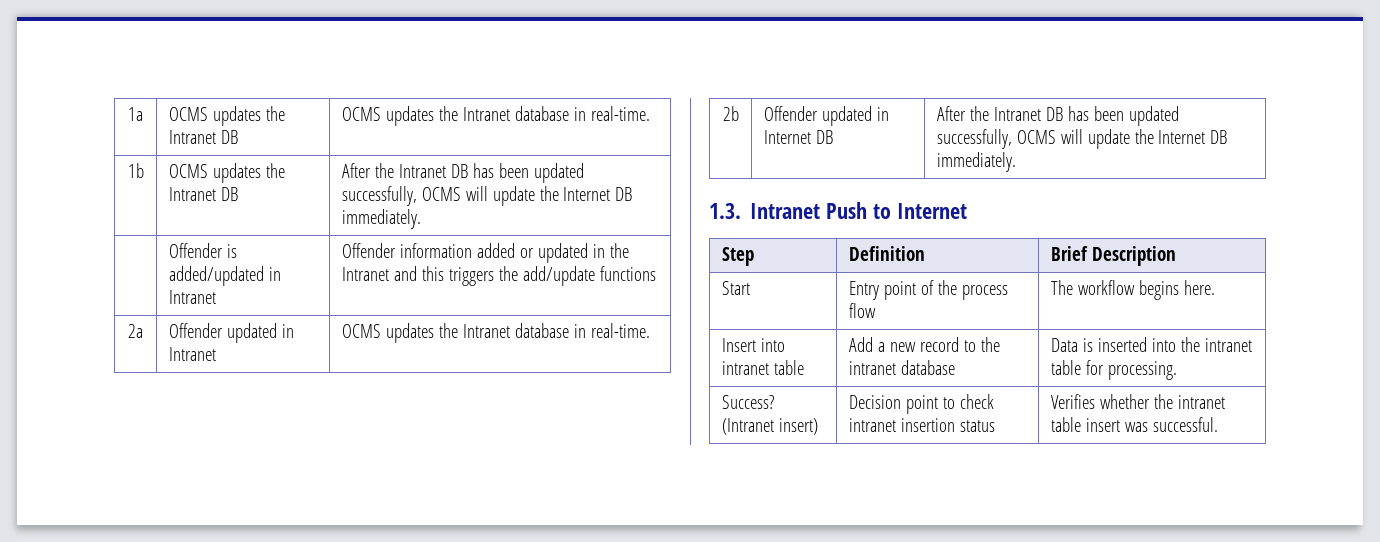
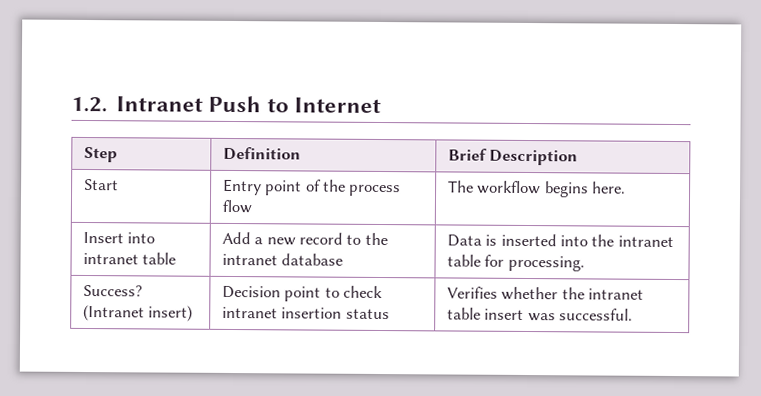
- 1a | OCMS updates the Intranet DB | OCMS updates the Intranet database in real-time.
- 1b | OCMS updates the Intranet DB | After the Intranet DB has been updated successfully, OCMS will update the Internet DB immediately.
- | Offender is added/updated in Intranet | Offender information added or updated in the Intranet and this triggers the add/update functions
- 2a | Offender updated in Intranet | OCMS updates the Intranet database in real-time.
- 2b | Offender updated in Internet DB | After the Intranet DB has been updated successfully, OCMS will update the Internet DB immediately.
- 1.3. Intranet Push to Internet
+ 1.2. Intranet Push to Internet

